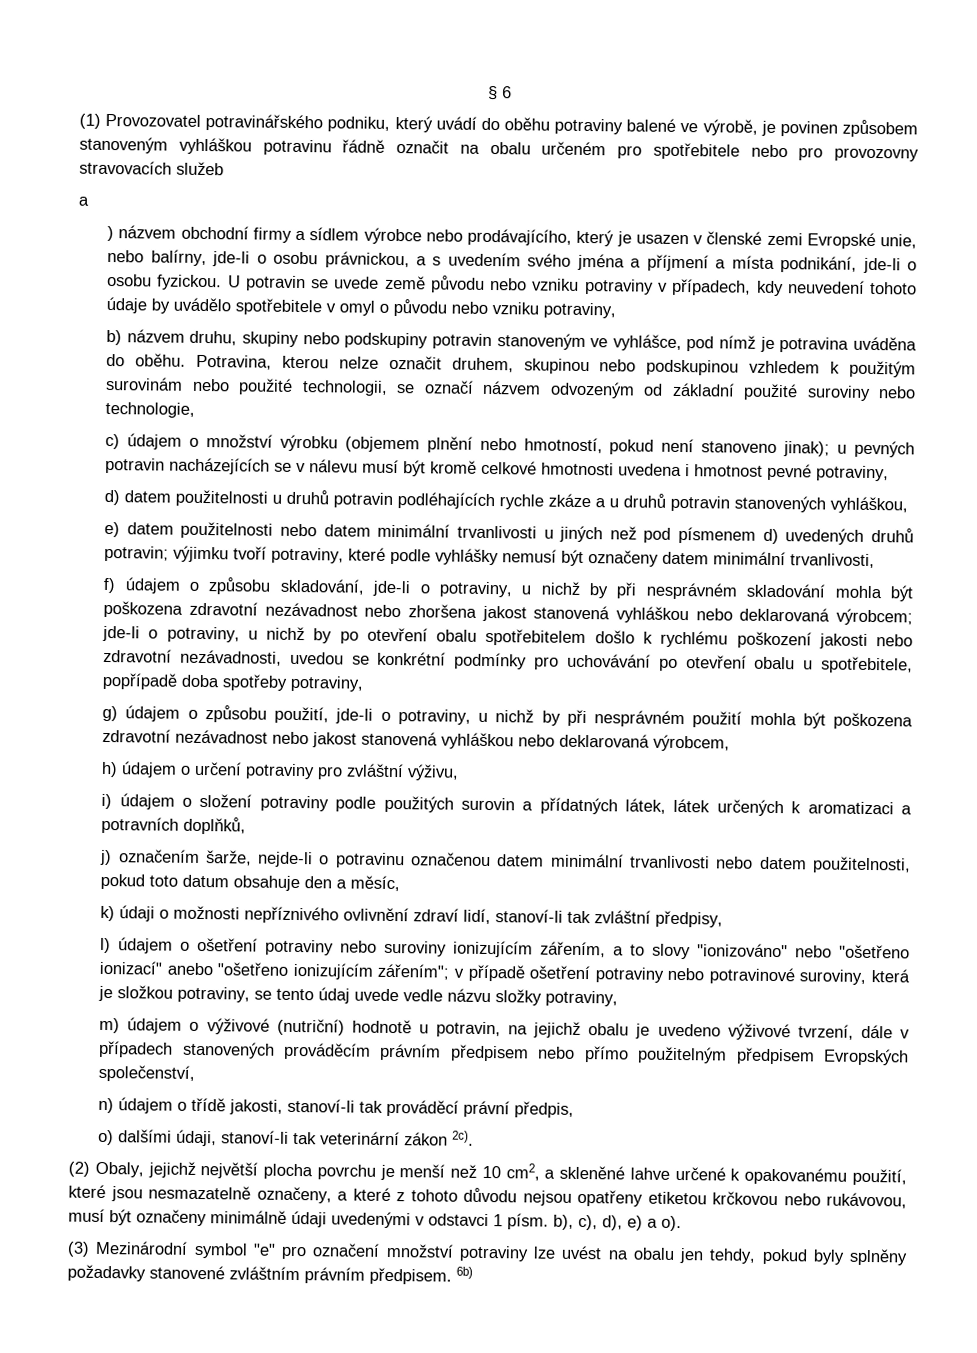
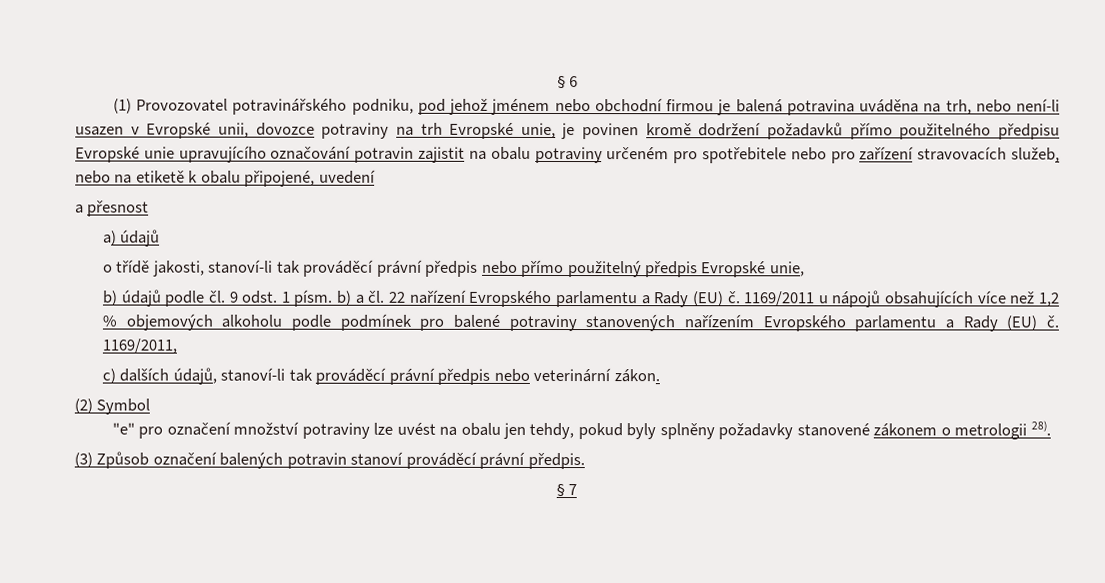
- (1) Provozovatel potravinářského podniku, který uvádí do oběhu potraviny balené ve výrobě, je povinen způsobem stanoveným vyhláškou potravinu řádně označit na obalu určeném pro spotřebitele nebo pro provozovny stravovacích služeb
- a
- ) názvem obchodní firmy a sídlem výrobce nebo prodávajícího, který je usazen v členské zemi Evropské unie, nebo balírny, jde-li o osobu právnickou, a s uvedením svého jména a příjmení a místa podnikání, jde-li o osobu fyzickou. U potravin se uvede země původu nebo vzniku potraviny v případech, kdy neuvedení tohoto údaje by uvádělo spotřebitele v omyl o původu nebo vzniku potraviny,
- b) názvem druhu, skupiny nebo podskupiny potravin stanoveným ve vyhlášce, pod nímž je potravina uváděna do oběhu. Potravina, kterou nelze označit druhem, skupinou nebo podskupinou vzhledem k použitým surovinám nebo použité technologii, se označí názvem odvozeným od základní použité suroviny nebo technologie,
- c) údajem o množství výrobku (objemem plnění nebo hmotností, pokud není stanoveno jinak); u pevných potravin nacházejících se v nálevu musí být kromě celkové hmotnosti uvedena i hmotnost pevné potraviny,
- d) datem použitelnosti u druhů potravin podléhajících rychle zkáze a u druhů potravin stanovených vyhláškou,
- e) datem použitelnosti nebo datem minimální trvanlivosti u jiných než pod písmenem d) uvedených druhů potravin; výjimku tvoří potraviny, které podle vyhlášky nemusí být označeny datem minimální trvanlivosti,
- f) údajem o způsobu skladování, jde-li o potraviny, u nichž by při nesprávném skladování mohla být poškozena zdravotní nezávadnost nebo zhoršena jakost stanovená vyhláškou nebo deklarovaná výrobcem; jde-li o potraviny, u nichž by po otevření obalu spotřebitelem došlo k rychlému poškození jakosti nebo zdravotní nezávadnosti, uvedou se konkrétní podmínky pro uchovávání po otevření obalu u spotřebitele, popřípadě doba spotřeby potraviny,
- g) údajem o způsobu použití, jde-li o potraviny, u nichž by při nesprávném použití mohla být poškozena zdravotní nezávadnost nebo jakost stanovená vyhláškou nebo deklarovaná výrobcem,
- h) údajem o určení potraviny pro zvláštní výživu,
- i) údajem o složení potraviny podle použitých surovin a přídatných látek, látek určených k aromatizaci a potravních doplňků,
- j) označením šarže, nejde-li o potravinu označenou datem minimální trvanlivosti nebo datem použitelnosti, pokud toto datum obsahuje den a měsíc,
- k) údaji o možnosti nepříznivého ovlivnění zdraví lidí, stanoví-li tak zvláštní předpisy,
- l) údajem o ošetření potraviny nebo suroviny ionizujícím zářením, a to slovy "ionizováno" nebo "ošetřeno ionizací" anebo "ošetřeno ionizujícím zářením"; v případě ošetření potraviny nebo potravinové suroviny, která je složkou potraviny, se tento údaj uvede vedle názvu složky potraviny,
- m) údajem o výživové (nutriční) hodnotě u potravin, na jejichž obalu je uvedeno výživové tvrzení, dále v případech stanovených prováděcím právním předpisem nebo přímo použitelným předpisem Evropských společenství,
- n) údajem o třídě jakosti, stanoví-li tak prováděcí právní předpis,
- o) dalšími údaji, stanoví-li tak veterinární zákon 2c).
- (2) Obaly, jejichž největší plocha povrchu je menší než 10 cm2, a skleněné lahve určené k opakovanému použití, které jsou nesmazatelně označeny, a které z tohoto důvodu nejsou opatřeny etiketou krčkovou nebo rukávovou, musí být označeny minimálně údaji uvedenými v odstavci 1 písm. b), c), d), e) a o).
- (3) Mezinárodní symbol "e" pro označení množství potraviny lze uvést na obalu jen tehdy, pokud byly splněny požadavky stanovené zvláštním právním předpisem. 6b)
+ (1) Provozovatel potravinářského podniku, pod jehož jménem nebo obchodní firmou je balená potravina uváděna na trh, nebo není-li usazen v Evropské unii, dovozce potraviny na trh Evropské unie, je povinen kromě dodržení požadavků přímo použitelného předpisu Evropské unie upravujícího označování potravin zajistit na obalu potraviny určeném pro spotřebitele nebo pro zařízení stravovacích služeb, nebo na etiketě k obalu připojené, uvedení
+ a přesnost
+ a) údajů
+ o třídě jakosti, stanoví-li tak prováděcí právní předpis nebo přímo použitelný předpis Evropské unie,
+ b) údajů podle čl. 9 odst. 1 písm. b) a čl. 22 nařízení Evropského parlamentu a Rady (EU) č. 1169/2011 u nápojů obsahujících více než 1,2 % objemových alkoholu podle podmínek pro balené potraviny stanovených nařízením Evropského parlamentu a Rady (EU) č. 1169/2011,
+ c) dalších údajů, stanoví-li tak prováděcí právní předpis nebo veterinární zákon.
+ (2) Symbol
+ "e" pro označení množství potraviny lze uvést na obalu jen tehdy, pokud byly splněny požadavky stanovené zákonem o metrologii 28).
+ (3) Způsob označení balených potravin stanoví prováděcí právní předpis.
+ § 7

